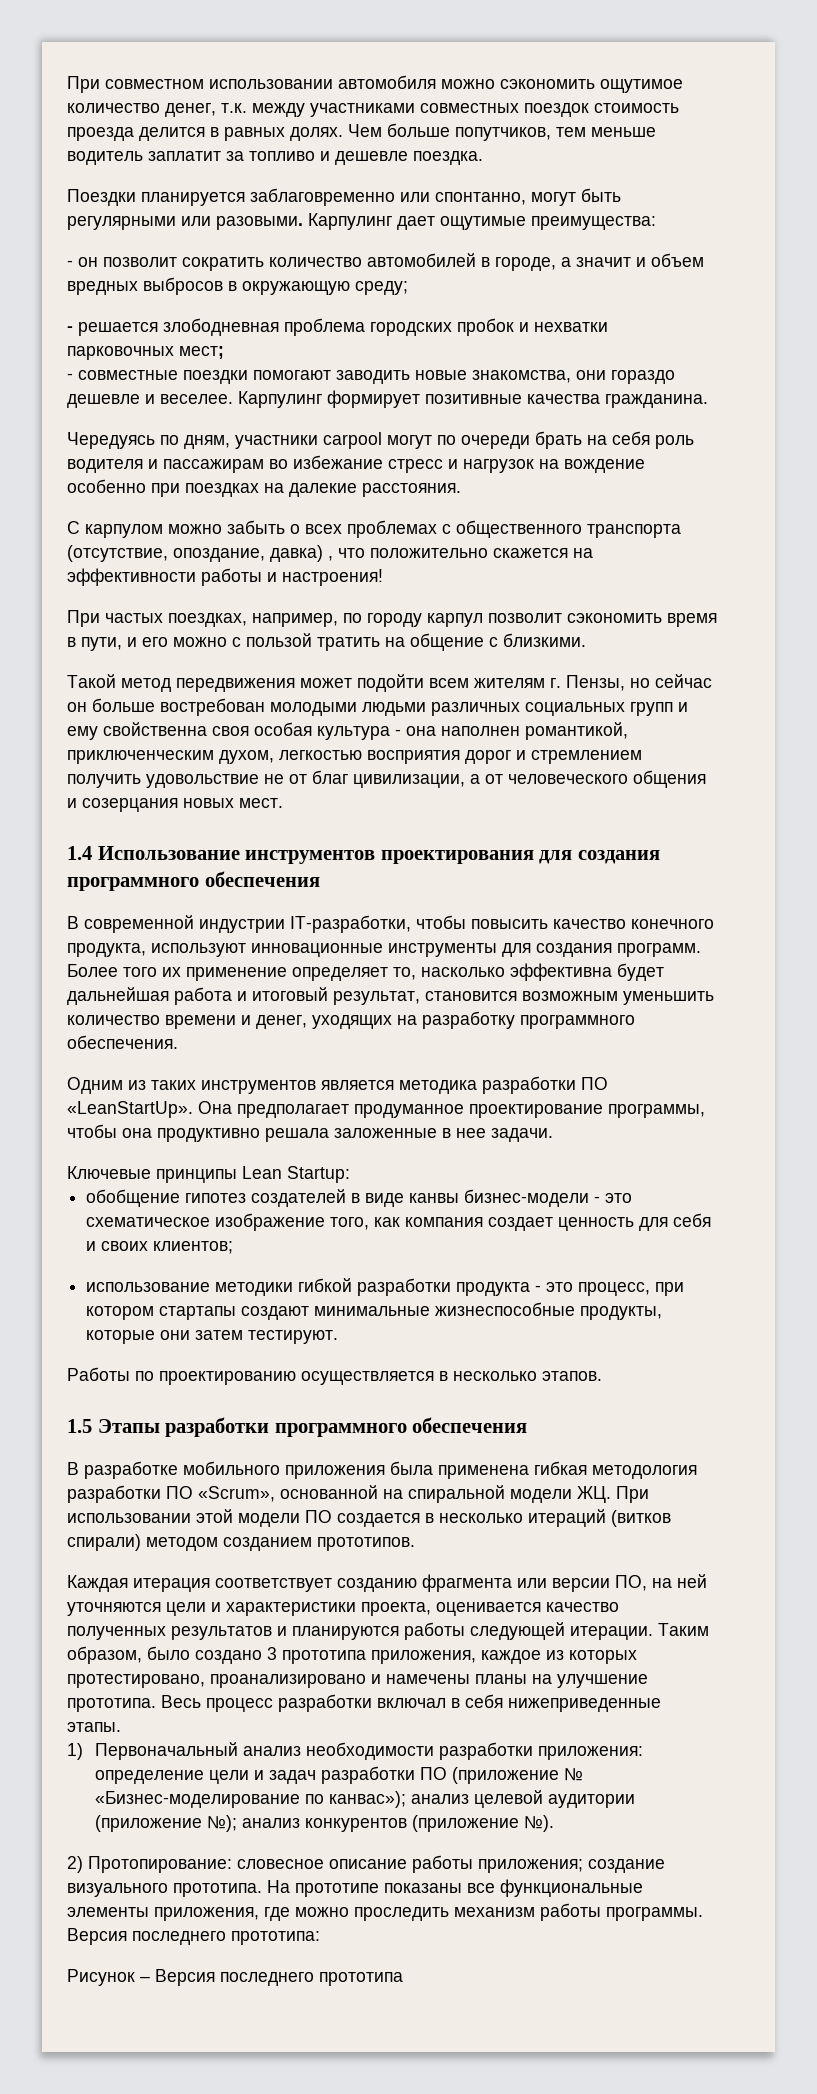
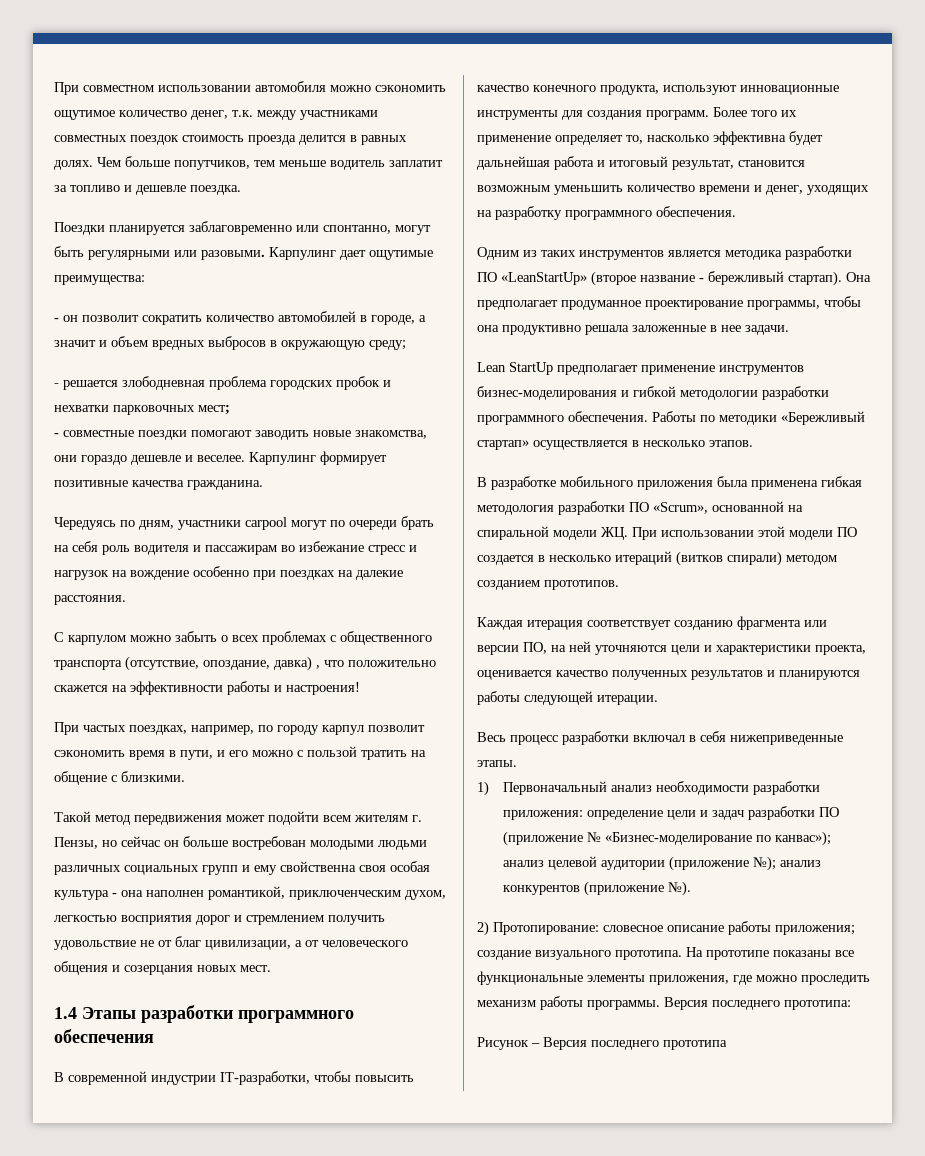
- 1.4 Использование инструментов проектирования для создания программного обеспечения
+ 1.4 Этапы разработки программного обеспечения
- Одним из таких инструментов является методика разработки ПО «LeanStartUp».
+ Одним из таких инструментов является методика разработки ПО «LeanStartUp» (второе название - бережливый стартап).
- Ключевые принципы Lean Startup:
- обобщение гипотез создателей в виде канвы бизнес-модели - это схематическое изображение того, как компания создает ценность для себя и своих клиентов;
- использование методики гибкой разработки продукта - это процесс, при котором стартапы создают минимальные жизнеспособные продукты, которые они затем тестируют.
- Работы по проектированию осуществляется в несколько этапов.
+ Lean StartUp предполагает применение инструментов бизнес-моделирования и гибкой методологии разработки программного обеспечения. Работы по методики «Бережливый стартап» осуществляется в несколько этапов.
- 1.5 Этапы разработки программного обеспечения
- Каждая итерация соответствует созданию фрагмента или версии ПО, на ней уточняются цели и характеристики проекта, оценивается качество полученных результатов и планируются работы следующей итерации. Таким образом, было создано 3 прототипа приложения, каждое из которых протестировано, проанализировано и намечены планы на улучшение прототипа. Весь процесс разработки включал в себя нижеприведенные этапы.
+ Каждая итерация соответствует созданию фрагмента или версии ПО, на ней уточняются цели и характеристики проекта, оценивается качество полученных результатов и планируются работы следующей итерации.
+ Весь процесс разработки включал в себя нижеприведенные этапы.

